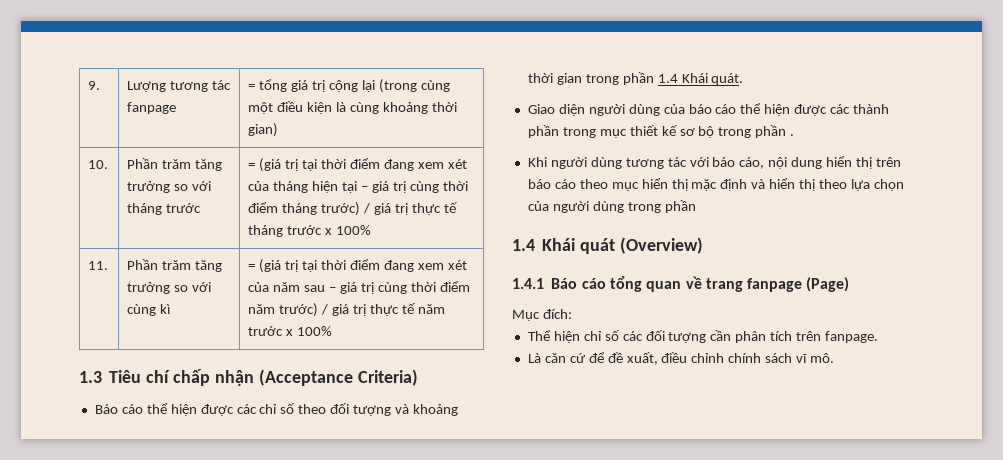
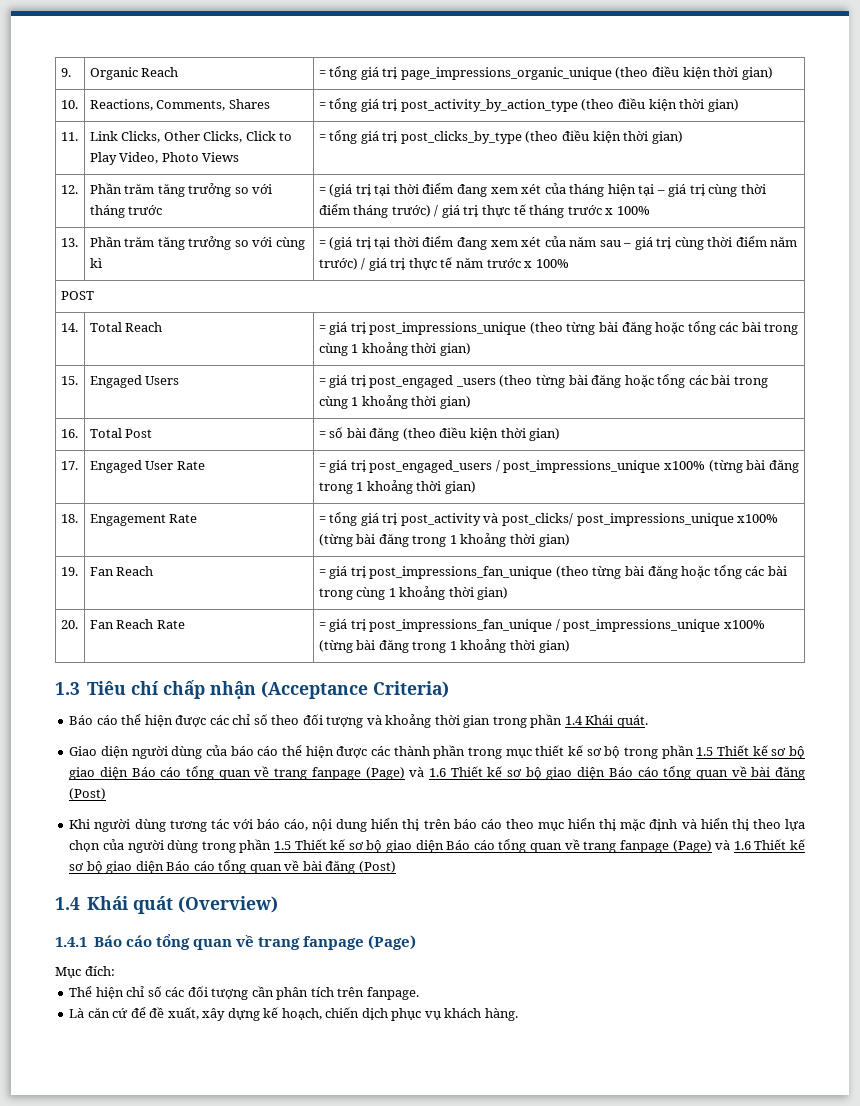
- 9. | Lượng tương tác fanpage | = tổng giá trị cộng lại (trong cùng một điều kiện là cùng khoảng thời gian)
- 10. | Phần trăm tăng trưởng so với tháng trước | = (giá trị tại thời điểm đang xem xét của tháng hiện tại – giá trị cùng thời điểm tháng trước) / giá trị thực tế tháng trước x 100%
+ 9. | Organic Reach | = tổng giá trị page_impressions_organic_unique (theo điều kiện thời gian)
+ 10. | Reactions, Comments, Shares | = tổng giá trị post_activity_by_action_type (theo điều kiện thời gian)
+ 11. | Link Clicks, Other Clicks, Click to Play Video, Photo Views | = tổng giá trị post_clicks_by_type (theo điều kiện thời gian)
+ 12. | Phần trăm tăng trưởng so với tháng trước | = (giá trị tại thời điểm đang xem xét của tháng hiện tại – giá trị cùng thời điểm tháng trước) / giá trị thực tế tháng trước x 100%
- 11. | Phần trăm tăng trưởng so với cùng kì | = (giá trị tại thời điểm đang xem xét của năm sau – giá trị cùng thời điểm năm trước) / giá trị thực tế năm trước x 100%
+ 13. | Phần trăm tăng trưởng so với cùng kì | = (giá trị tại thời điểm đang xem xét của năm sau – giá trị cùng thời điểm năm trước) / giá trị thực tế năm trước x 100%
+ POST
+ 14. | Total Reach | = giá trị post_impressions_unique (theo từng bài đăng hoặc tổng các bài trong cùng 1 khoảng thời gian)
+ 15. | Engaged Users | = giá trị post_engaged _users (theo từng bài đăng hoặc tổng các bài trong cùng 1 khoảng thời gian)
+ 16. | Total Post | = số bài đăng (theo điều kiện thời gian)
+ 17. | Engaged User Rate | = giá trị post_engaged_users / post_impressions_unique x100% (từng bài đăng trong 1 khoảng thời gian)
+ 18. | Engagement Rate | = tổng giá trị post_activity và post_clicks/ post_impressions_unique x100% (từng bài đăng trong 1 khoảng thời gian)
+ 19. | Fan Reach | = giá trị post_impressions_fan_unique (theo từng bài đăng hoặc tổng các bài trong cùng 1 khoảng thời gian)
+ 20. | Fan Reach Rate | = giá trị post_impressions_fan_unique / post_impressions_unique x100% (từng bài đăng trong 1 khoảng thời gian)
- Giao diện người dùng của báo cáo thể hiện được các thành phần trong mục thiết kế sơ bộ trong phần .
+ Giao diện người dùng của báo cáo thể hiện được các thành phần trong mục thiết kế sơ bộ trong phần 1.5 Thiết kế sơ bộ giao diện Báo cáo tổng quan về trang fanpage (Page) và 1.6 Thiết kế sơ bộ giao diện Báo cáo tổng quan về bài đăng (Post)
- Khi người dùng tương tác với báo cáo, nội dung hiển thị trên báo cáo theo mục hiển thị mặc định và hiển thị theo lựa chọn của người dùng trong phần
+ Khi người dùng tương tác với báo cáo, nội dung hiển thị trên báo cáo theo mục hiển thị mặc định và hiển thị theo lựa chọn của người dùng trong phần 1.5 Thiết kế sơ bộ giao diện Báo cáo tổng quan về trang fanpage (Page) và 1.6 Thiết kế sơ bộ giao diện Báo cáo tổng quan về bài đăng (Post)
- Là căn cứ để đề xuất, điều chỉnh chính sách vĩ mô.
+ Là căn cứ để đề xuất, xây dựng kế hoạch, chiến dịch phục vụ khách hàng.

